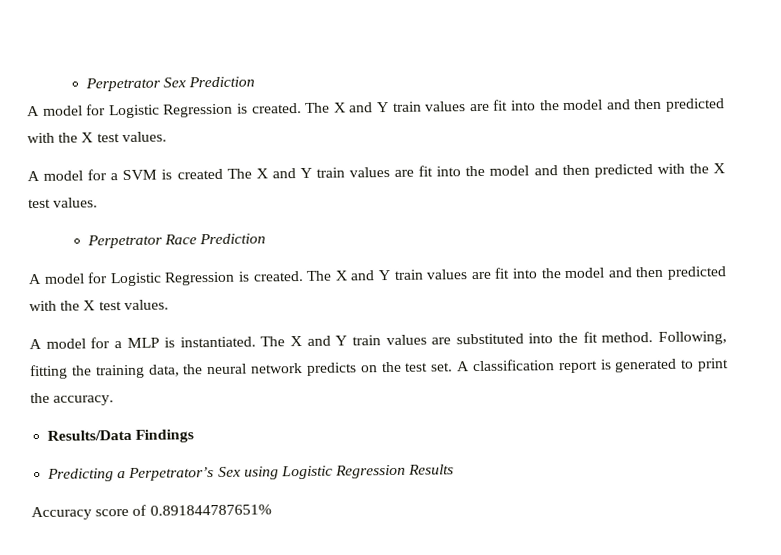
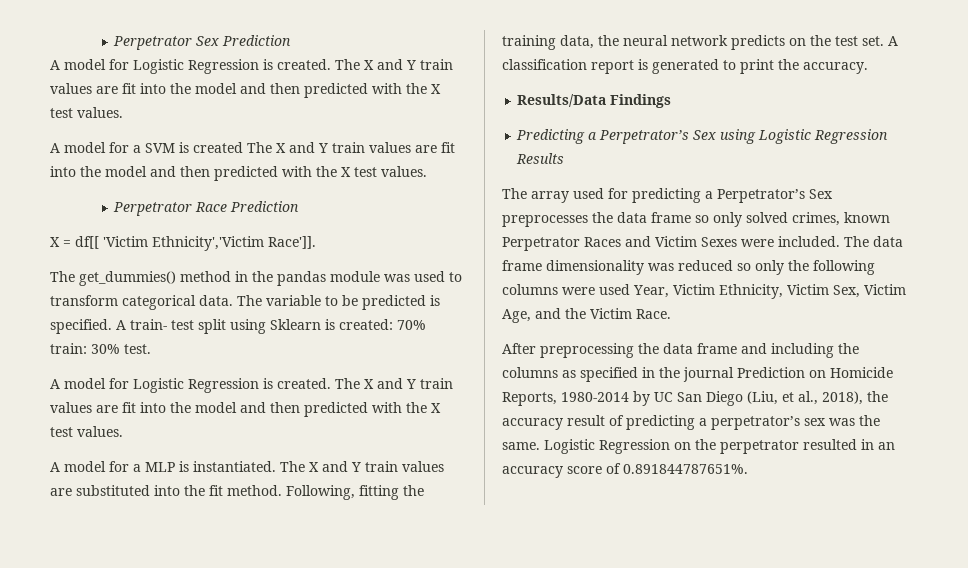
+ X = df[[ 'Victim Ethnicity','Victim Race']].
+ The get_dummies() method in the pandas module was used to transform categorical data. The variable to be predicted is specified. A train- test split using Sklearn is created: 70% train: 30% test.
- Accuracy score of 0.891844787651%
+ The array used for predicting a Perpetrator’s Sex preprocesses the data frame so only solved crimes, known Perpetrator Races and Victim Sexes were included. The data frame dimensionality was reduced so only the following columns were used Year, Victim Ethnicity, Victim Sex, Victim Age, and the Victim Race.
+ After preprocessing the data frame and including the columns as specified in the journal Prediction on Homicide Reports, 1980-2014 by UC San Diego (Liu, et al., 2018), the accuracy result of predicting a perpetrator’s sex was the same. Logistic Regression on the perpetrator resulted in an accuracy score of 0.891844787651%.

